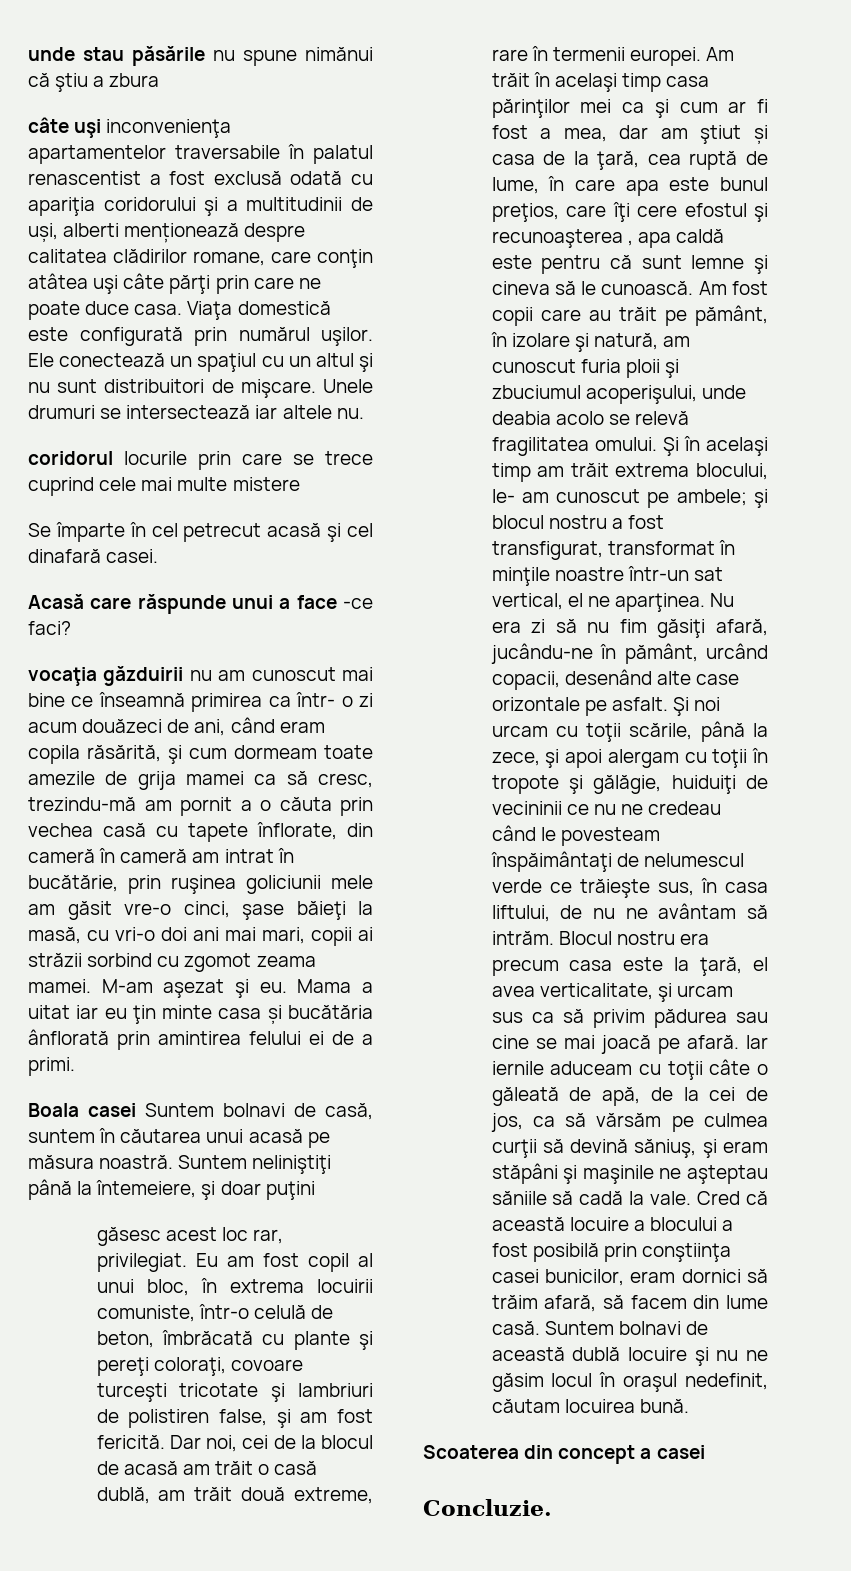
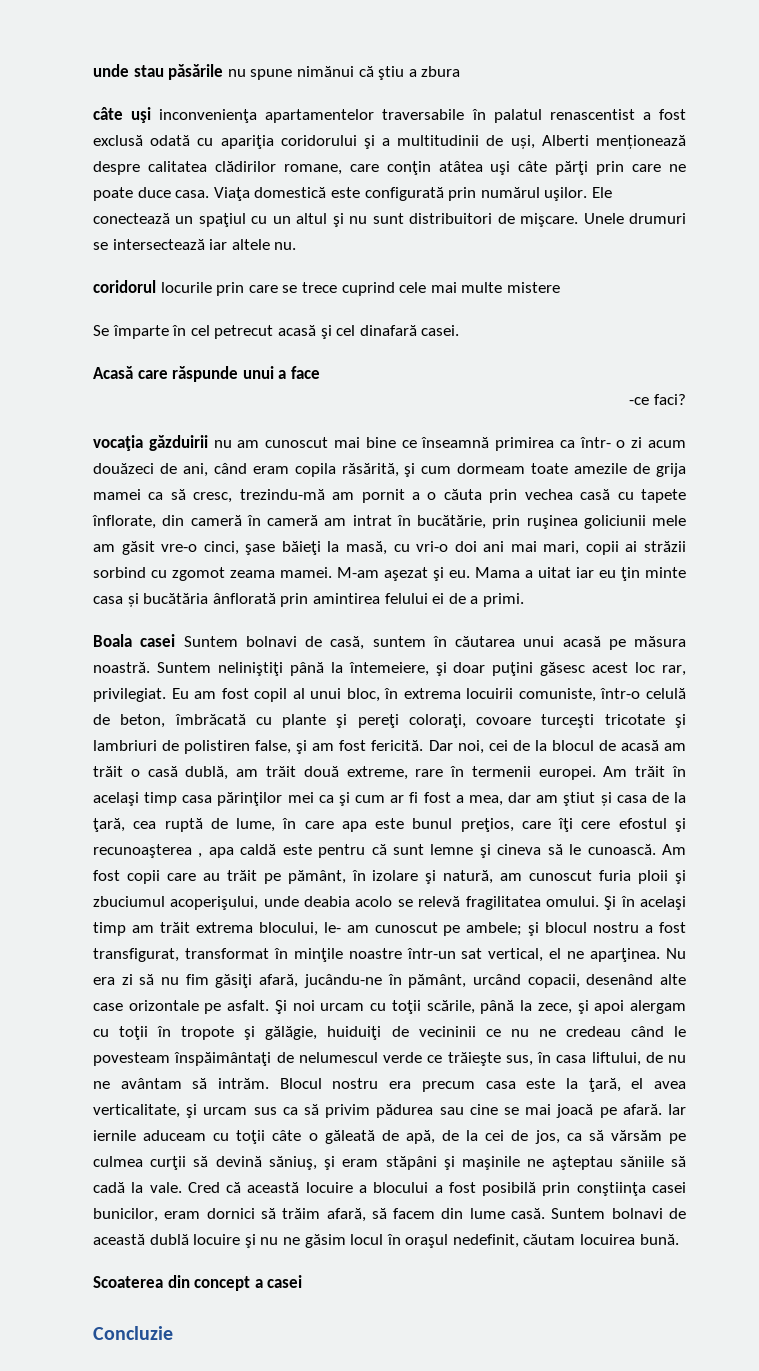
- câte uşi inconvenienţa apartamentelor traversabile în palatul renascentist a fost exclusă odată cu apariţia coridorului şi a multitudinii de uși, alberti menționează despre calitatea clădirilor romane, care conţin atâtea uşi câte părţi prin care ne poate duce casa.
+ câte uşi inconvenienţa apartamentelor traversabile în palatul renascentist a fost exclusă odată cu apariţia coridorului şi a multitudinii de uși, Alberti menționează despre calitatea clădirilor romane, care conţin atâtea uşi câte părţi prin care ne poate duce casa.
- Acasă care răspunde unui a face -ce faci?
+ Acasă care răspunde unui a face
+ -ce faci?
- Suntem neliniştiţi până la întemeiere, şi doar puţini
- găsesc acest loc rar, privilegiat.
+ Suntem neliniştiţi până la întemeiere, şi doar puţini găsesc acest loc rar, privilegiat.
- Concluzie.
+ Concluzie

